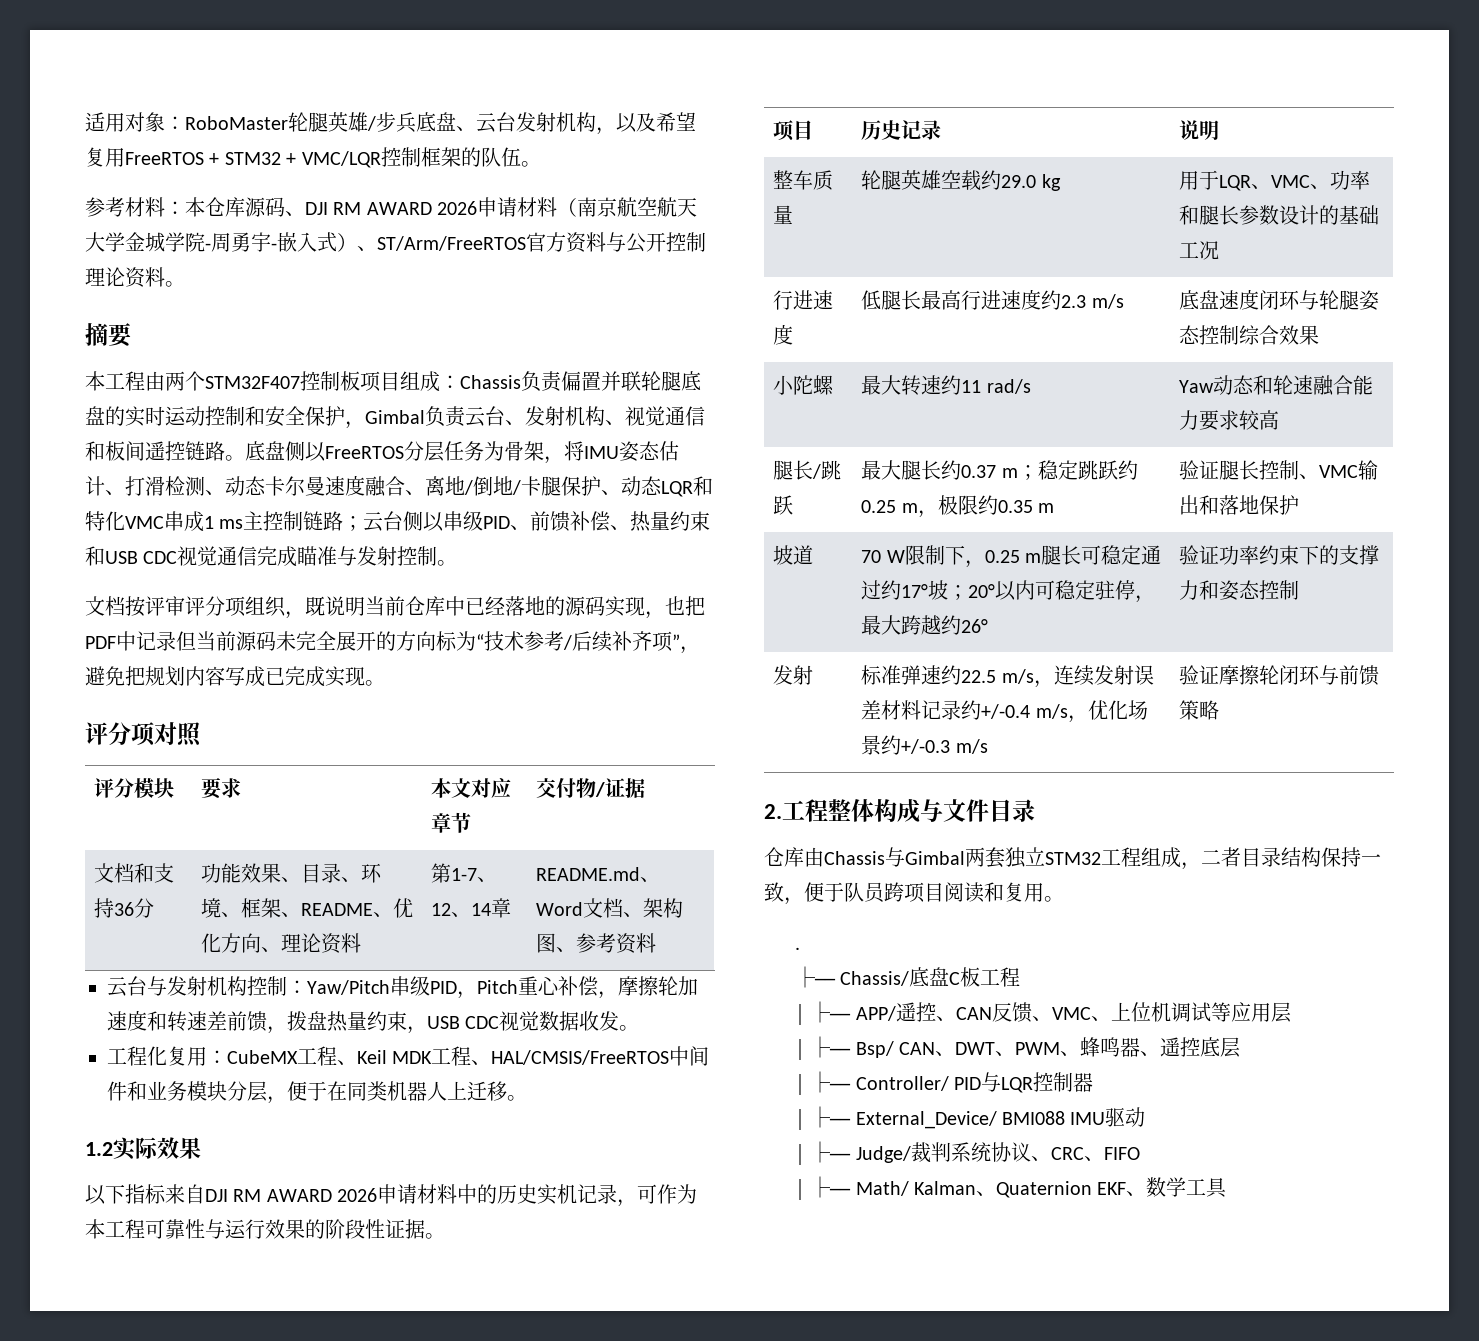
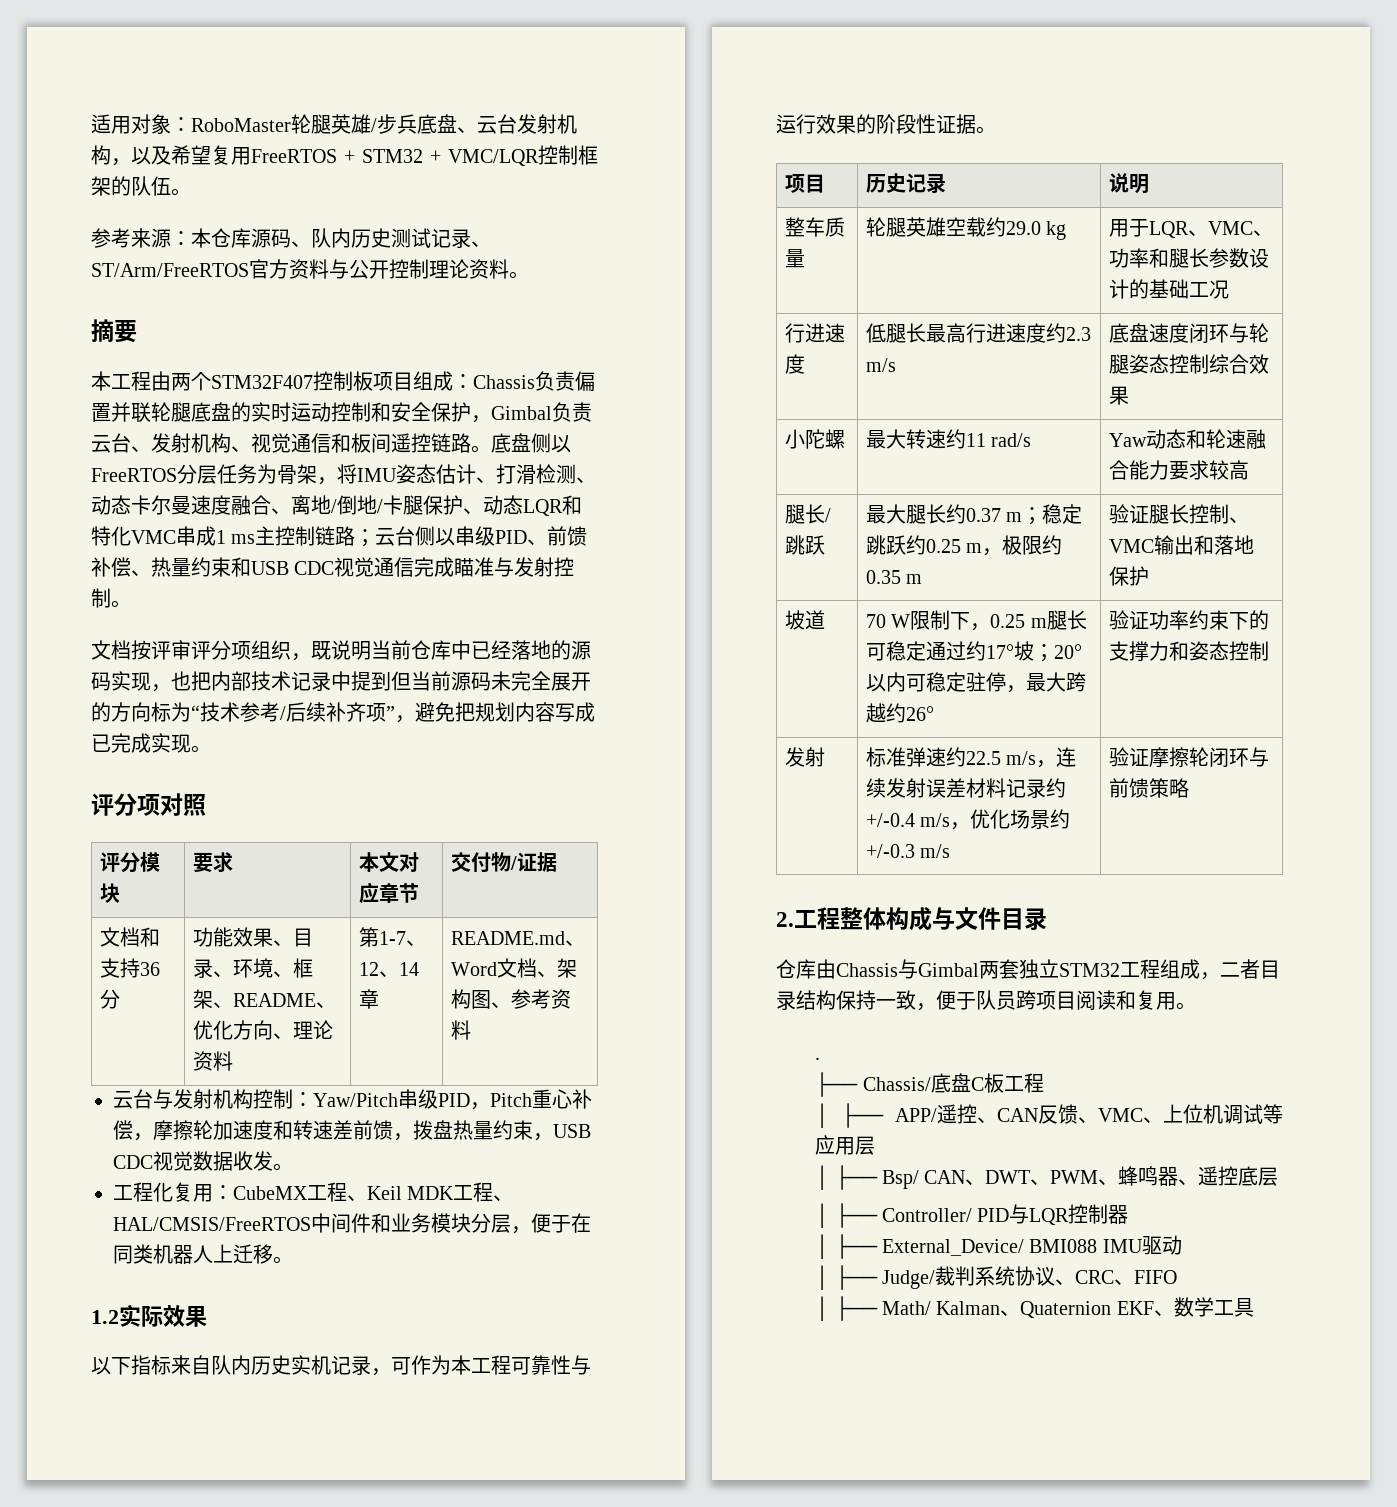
- 参考材料：本仓库源码、DJI RM AWARD 2026申请材料（南京航空航天大学金城学院-周勇宇-嵌入式）、ST/Arm/FreeRTOS官方资料与公开控制理论资料。
+ 参考来源：本仓库源码、队内历史测试记录、ST/Arm/FreeRTOS官方资料与公开控制理论资料。
- 文档按评审评分项组织，既说明当前仓库中已经落地的源码实现，也把PDF中记录但当前源码未完全展开的方向标为“技术参考/后续补齐项”，避免把规划内容写成已完成实现。
+ 文档按评审评分项组织，既说明当前仓库中已经落地的源码实现，也把内部技术记录中提到但当前源码未完全展开的方向标为“技术参考/后续补齐项”，避免把规划内容写成已完成实现。
- 以下指标来自DJI RM AWARD 2026申请材料中的历史实机记录，可作为本工程可靠性与运行效果的阶段性证据。
+ 以下指标来自队内历史实机记录，可作为本工程可靠性与运行效果的阶段性证据。

